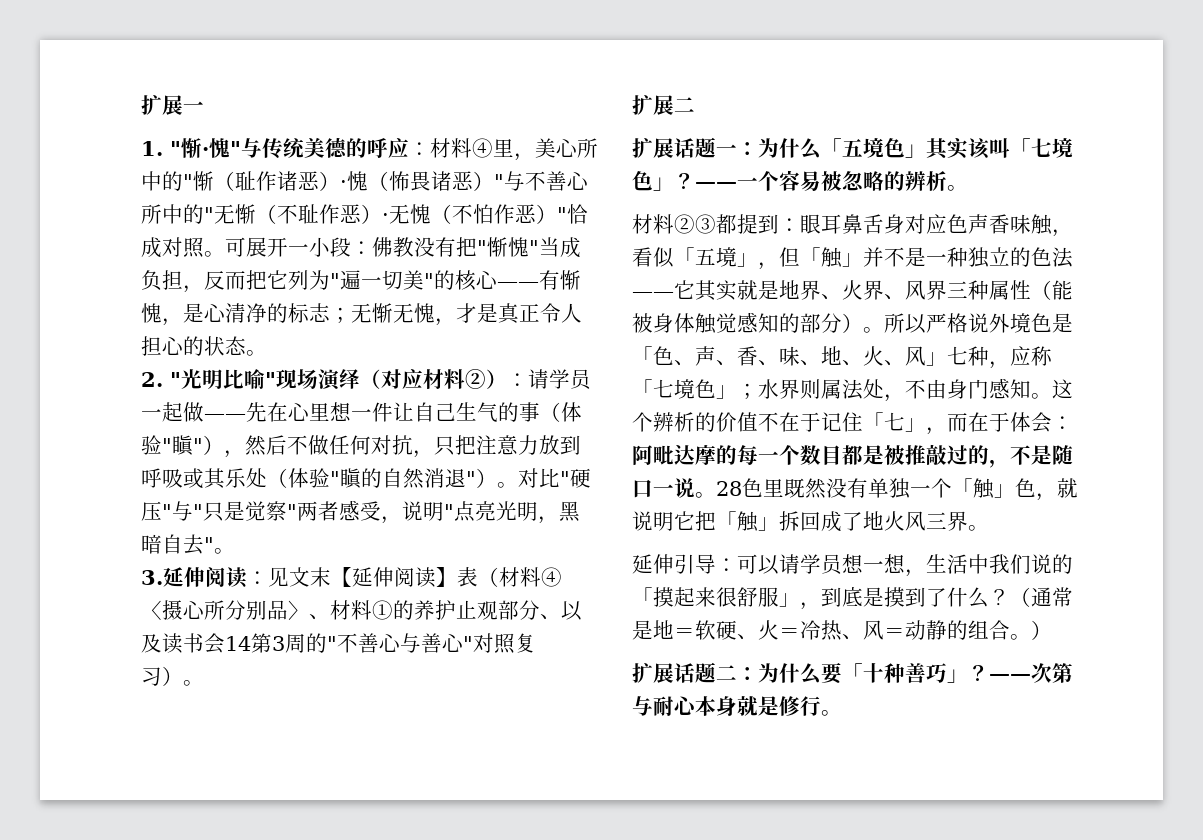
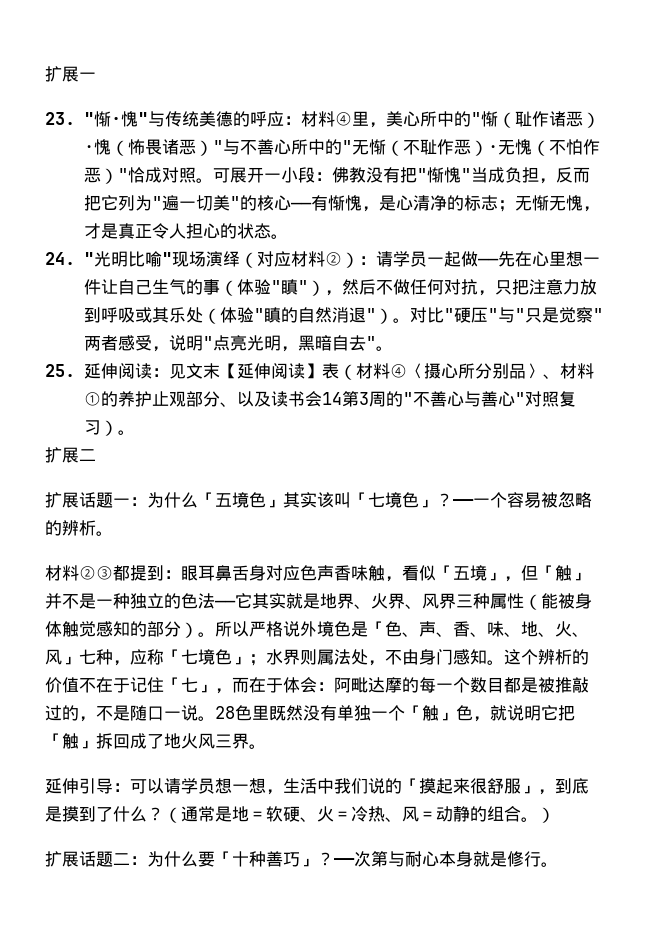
- 1. "惭·愧"与传统美德的呼应：材料④里，美心所中的"惭（耻作诸恶）·愧（怖畏诸恶）"与不善心所中的"无惭（不耻作恶）·无愧（不怕作恶）"恰成对照。
+ 23. "惭·愧"与传统美德的呼应：材料④里，美心所中的"惭（耻作诸恶）·愧（怖畏诸恶）"与不善心所中的"无惭（不耻作恶）·无愧（不怕作恶）"恰成对照。
- 2. "光明比喻"现场演绎（对应材料②）：请学员一起做——先在心里想一件让自己生气的事（体验"瞋"），然后不做任何对抗，只把注意力放到呼吸或其乐处（体验"瞋的自然消退"）。
+ 24. "光明比喻"现场演绎（对应材料②）：请学员一起做——先在心里想一件让自己生气的事（体验"瞋"），然后不做任何对抗，只把注意力放到呼吸或其乐处（体验"瞋的自然消退"）。
- 3.延伸阅读：见文末【延伸阅读】表（材料④〈摄心所分别品〉、材料①的养护止观部分、以及读书会14第3周的"不善心与善心"对照复习）。
+ 25.延伸阅读：见文末【延伸阅读】表（材料④〈摄心所分别品〉、材料①的养护止观部分、以及读书会14第3周的"不善心与善心"对照复习）。

